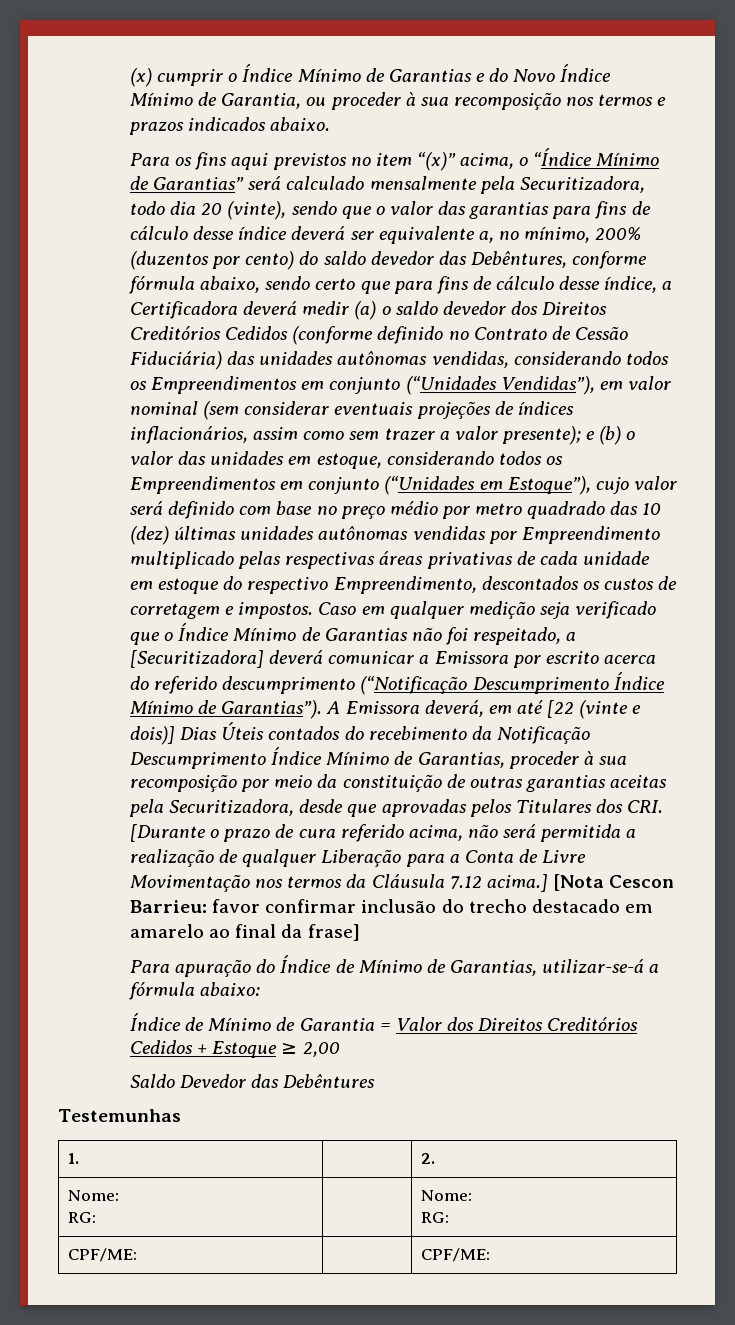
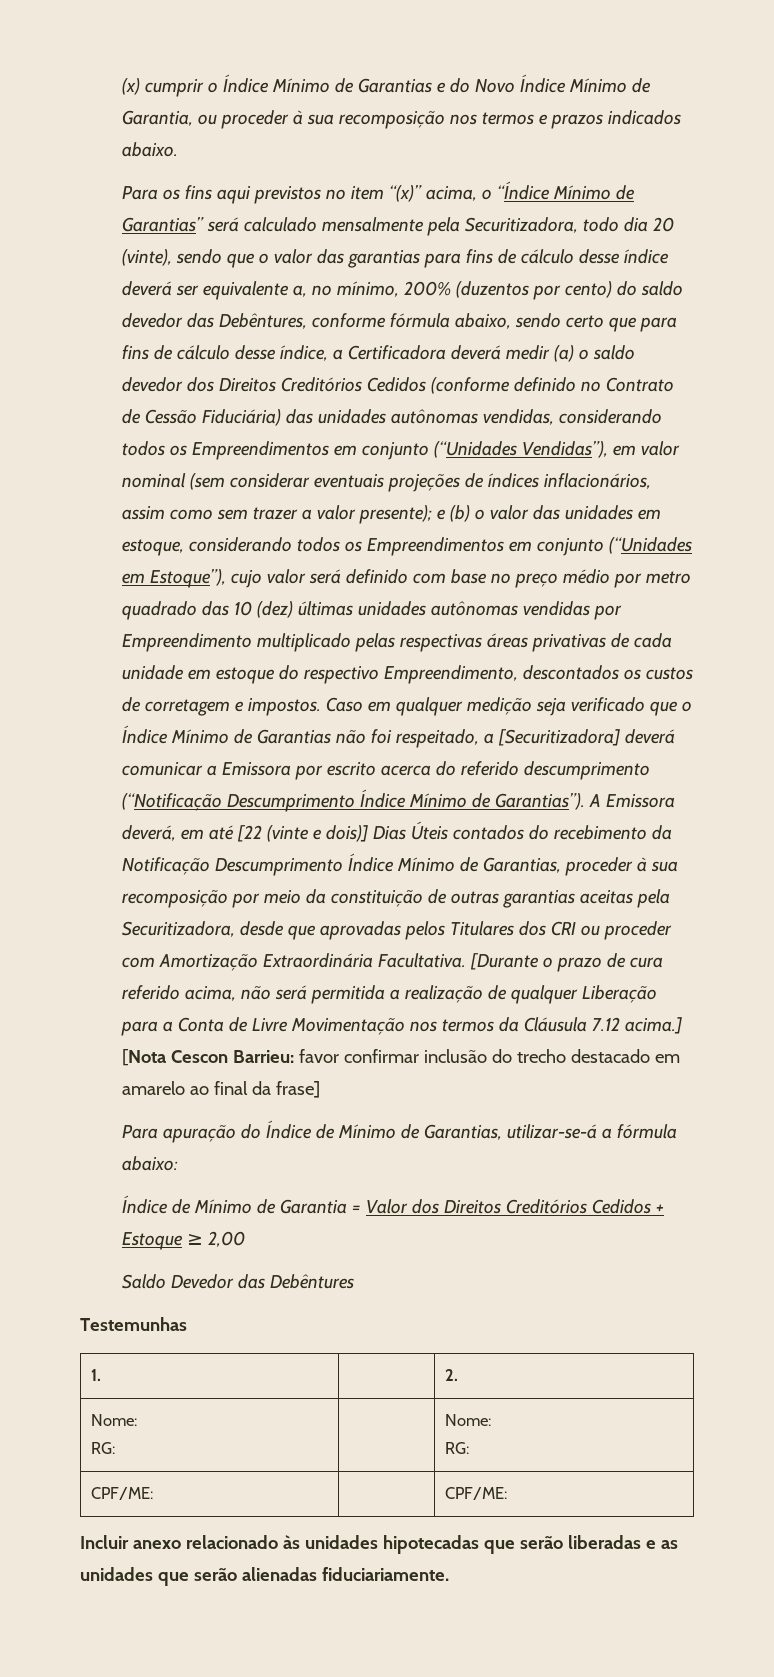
- A Emissora deverá, em até [22 (vinte e dois)] Dias Úteis contados do recebimento da Notificação Descumprimento Índice Mínimo de Garantias, proceder à sua recomposição por meio da constituição de outras garantias aceitas pela Securitizadora, desde que aprovadas pelos Titulares dos CRI. [Durante o prazo de cura referido acima, não será permitida a realização de qualquer Liberação para a Conta de Livre Movimentação nos termos da Cláusula 7.12 acima.]
+ A Emissora deverá, em até [22 (vinte e dois)] Dias Úteis contados do recebimento da Notificação Descumprimento Índice Mínimo de Garantias, proceder à sua recomposição por meio da constituição de outras garantias aceitas pela Securitizadora, desde que aprovadas pelos Titulares dos CRI ou proceder com Amortização Extraordinária Facultativa. [Durante o prazo de cura referido acima, não será permitida a realização de qualquer Liberação para a Conta de Livre Movimentação nos termos da Cláusula 7.12 acima.]
+ Incluir anexo relacionado às unidades hipotecadas que serão liberadas e as unidades que serão alienadas fiduciariamente.

